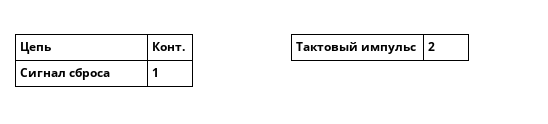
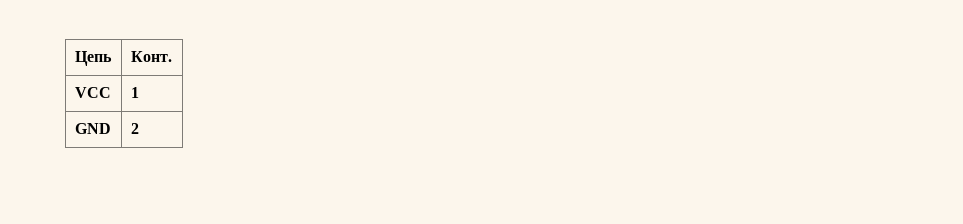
- Сигнал сброса | 1
+ VCC | 1
- Тактовый импульс | 2
+ GND | 2

